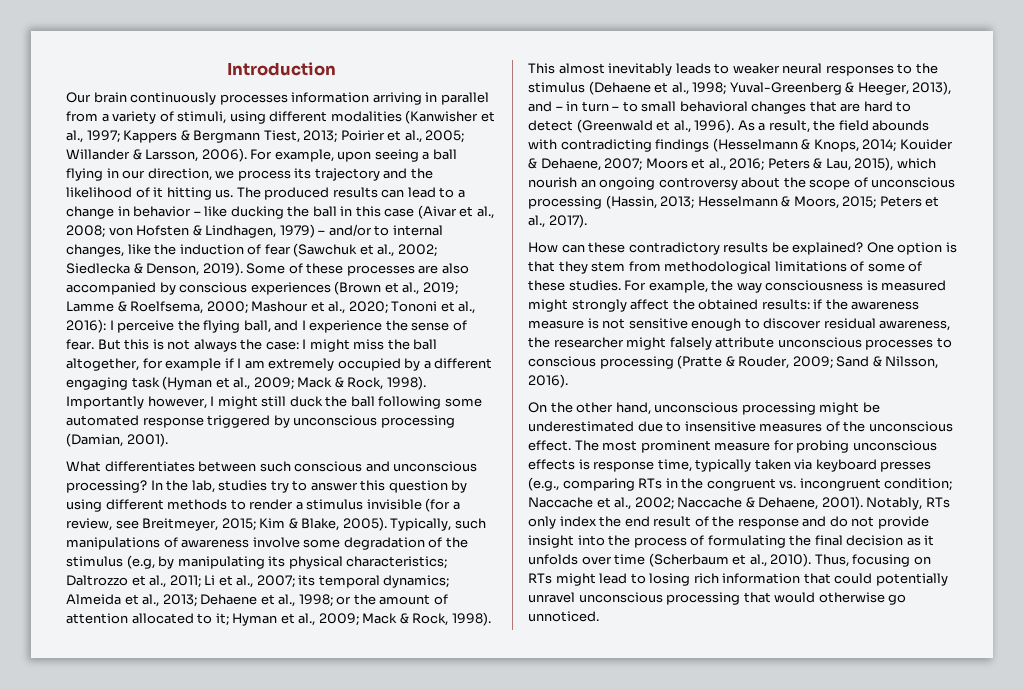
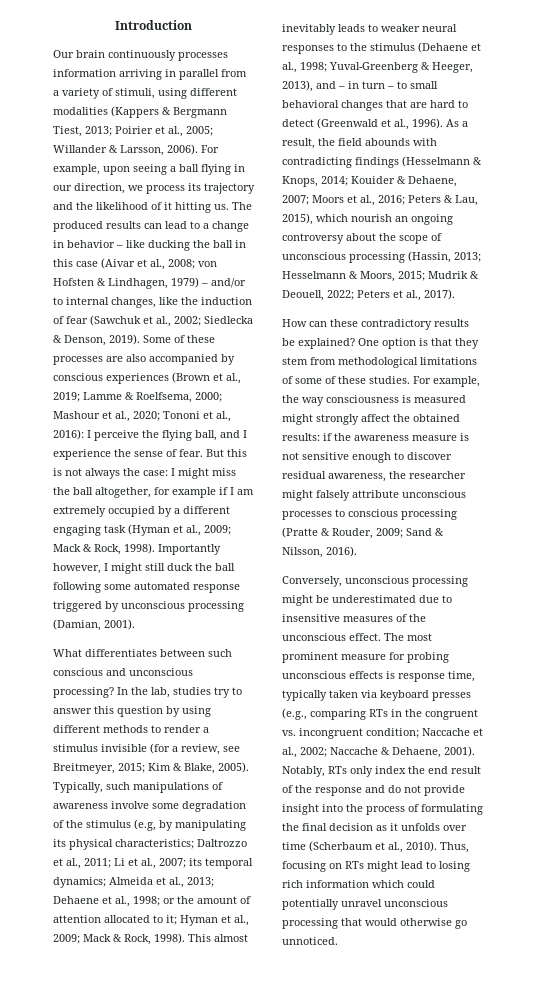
- Our brain continuously processes information arriving in parallel from a variety of stimuli, using different modalities (Kanwisher et al., 1997; Kappers & Bergmann Tiest, 2013; Poirier et al., 2005; Willander & Larsson, 2006).
+ Our brain continuously processes information arriving in parallel from a variety of stimuli, using different modalities (Kappers & Bergmann Tiest, 2013; Poirier et al., 2005; Willander & Larsson, 2006).
- As a result, the field abounds with contradicting findings (Hesselmann & Knops, 2014; Kouider & Dehaene, 2007; Moors et al., 2016; Peters & Lau, 2015), which nourish an ongoing controversy about the scope of unconscious processing (Hassin, 2013; Hesselmann & Moors, 2015; Peters et al., 2017).
+ As a result, the field abounds with contradicting findings (Hesselmann & Knops, 2014; Kouider & Dehaene, 2007; Moors et al., 2016; Peters & Lau, 2015), which nourish an ongoing controversy about the scope of unconscious processing (Hassin, 2013; Hesselmann & Moors, 2015; Mudrik & Deouell, 2022; Peters et al., 2017).
- On the other hand, unconscious processing might be underestimated due to insensitive measures of the unconscious effect.
+ Conversely, unconscious processing might be underestimated due to insensitive measures of the unconscious effect.
- Thus, focusing on RTs might lead to losing rich information that could potentially unravel unconscious processing that would otherwise go unnoticed.
+ Thus, focusing on RTs might lead to losing rich information which could potentially unravel unconscious processing that would otherwise go unnoticed.

